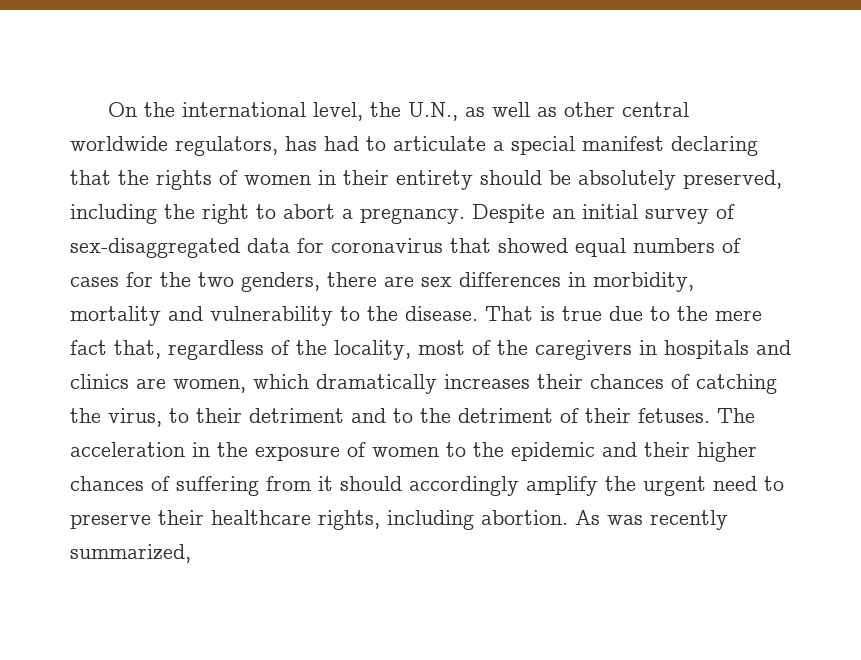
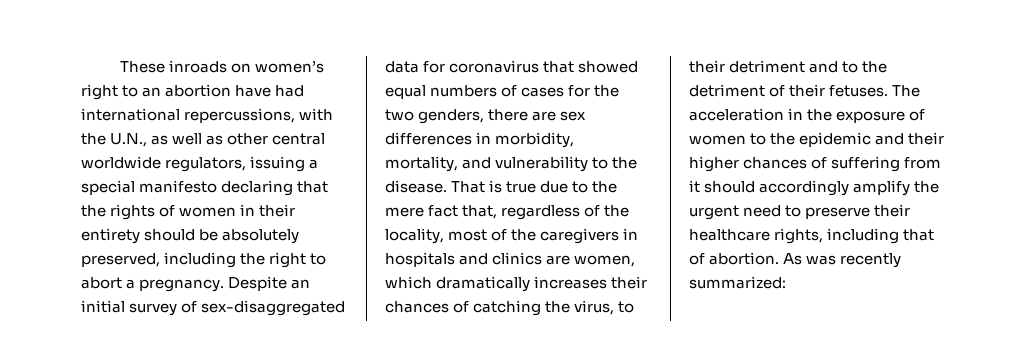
- On the international level, the U.N., as well as other central worldwide regulators, has had to articulate a special manifest declaring that the rights of women in their entirety should be absolutely preserved, including the right to abort a pregnancy.
+ These inroads on women’s right to an abortion have had international repercussions, with the U.N., as well as other central worldwide regulators, issuing a special manifesto declaring that the rights of women in their entirety should be absolutely preserved, including the right to abort a pregnancy.
- Despite an initial survey of sex-disaggregated data for coronavirus that showed equal numbers of cases for the two genders, there are sex differences in morbidity, mortality and vulnerability to the disease.
+ Despite an initial survey of sex-disaggregated data for coronavirus that showed equal numbers of cases for the two genders, there are sex differences in morbidity, mortality, and vulnerability to the disease.
- The acceleration in the exposure of women to the epidemic and their higher chances of suffering from it should accordingly amplify the urgent need to preserve their healthcare rights, including abortion.
+ The acceleration in the exposure of women to the epidemic and their higher chances of suffering from it should accordingly amplify the urgent need to preserve their healthcare rights, including that of abortion.
- As was recently summarized,
+ As was recently summarized:

